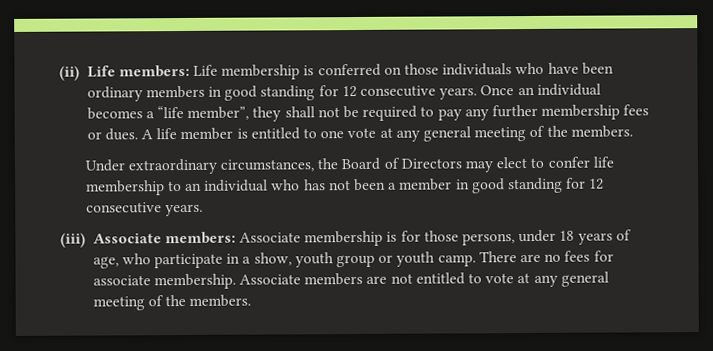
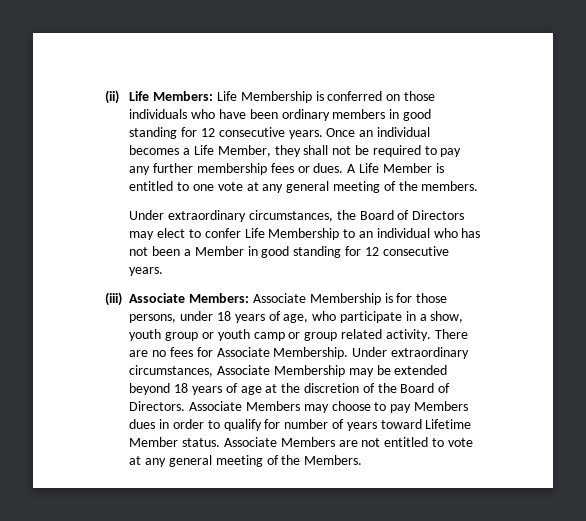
- (ii) Life members: Life membership is conferred on those individuals who have been ordinary members in good standing for 12 consecutive years.
+ (ii) Life Members: Life Membership is conferred on those individuals who have been ordinary members in good standing for 12 consecutive years.
- Once an individual becomes a “life member”, they shall not be required to pay any further membership fees or dues.
+ Once an individual becomes a Life Member, they shall not be required to pay any further membership fees or dues.
- A life member is entitled to one vote at any general meeting of the members.
+ A Life Member is entitled to one vote at any general meeting of the members.
- Under extraordinary circumstances, the Board of Directors may elect to confer life membership to an individual who has not been a member in good standing for 12 consecutive years.
+ Under extraordinary circumstances, the Board of Directors may elect to confer Life Membership to an individual who has not been a Member in good standing for 12 consecutive years.
- (iii) Associate members: Associate membership is for those persons, under 18 years of age, who participate in a show, youth group or youth camp.
+ (iii) Associate Members: Associate Membership is for those persons, under 18 years of age, who participate in a show, youth group or youth camp or group related activity.
- There are no fees for associate membership. Associate members are not entitled to vote at any general meeting of the members.
+ There are no fees for Associate Membership. Under extraordinary circumstances, Associate Membership may be extended beyond 18 years of age at the discretion of the Board of Directors. Associate Members may choose to pay Members dues in order to qualify for number of years toward Lifetime Member status. Associate Members are not entitled to vote at any general meeting of the Members.

